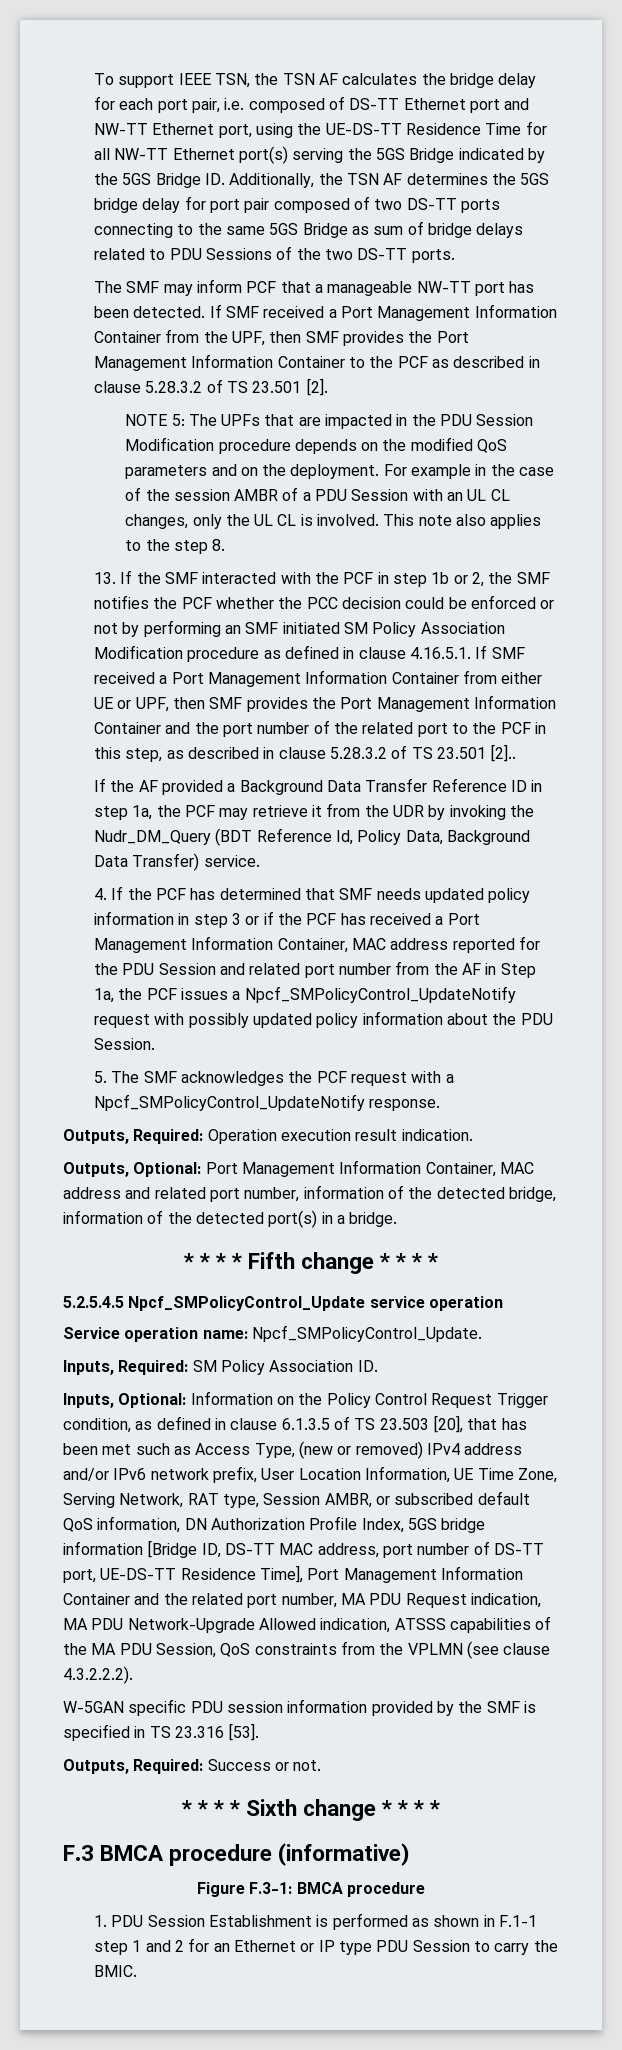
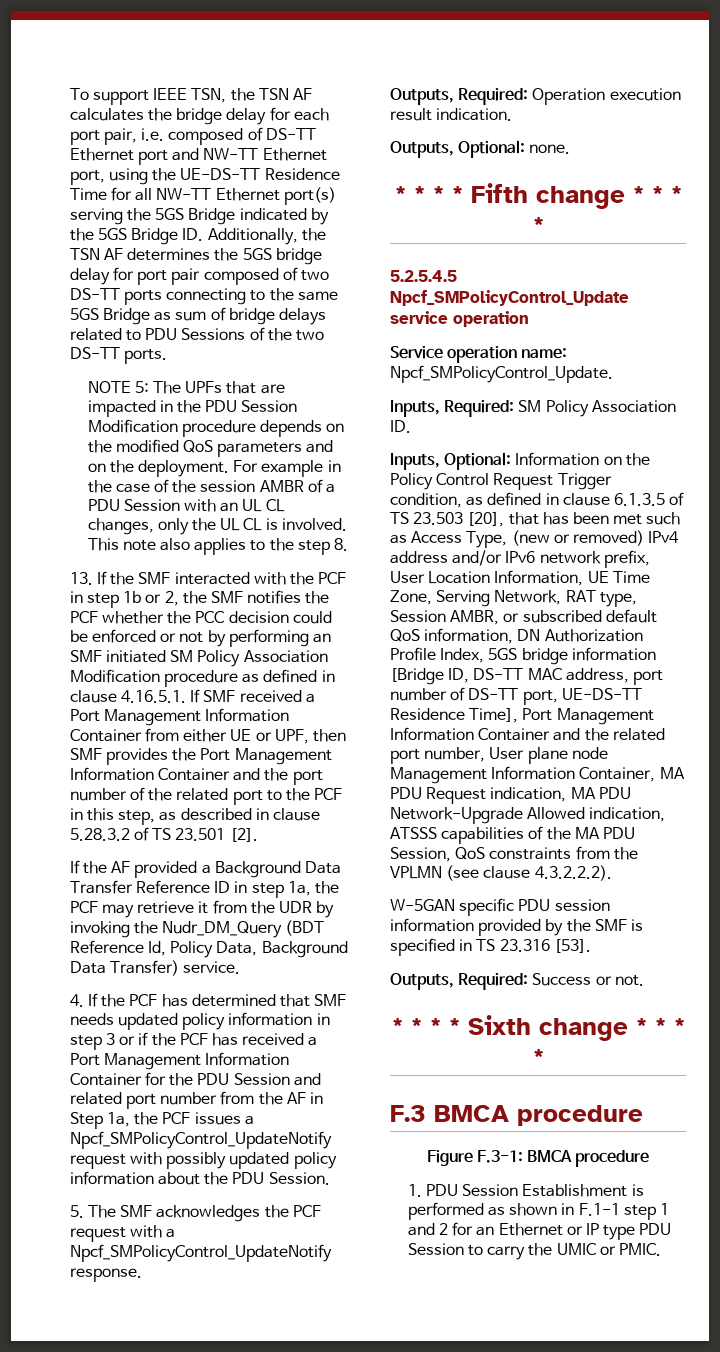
- The SMF may inform PCF that a manageable NW-TT port has been detected. If SMF received a Port Management Information Container from the UPF, then SMF provides the Port Management Information Container to the PCF as described in clause 5.28.3.2 of TS 23.501 [2].
- 13. If the SMF interacted with the PCF in step 1b or 2, the SMF notifies the PCF whether the PCC decision could be enforced or not by performing an SMF initiated SM Policy Association Modification procedure as defined in clause 4.16.5.1. If SMF received a Port Management Information Container from either UE or UPF, then SMF provides the Port Management Information Container and the port number of the related port to the PCF in this step, as described in clause 5.28.3.2 of TS 23.501 [2]..
+ 13. If the SMF interacted with the PCF in step 1b or 2, the SMF notifies the PCF whether the PCC decision could be enforced or not by performing an SMF initiated SM Policy Association Modification procedure as defined in clause 4.16.5.1. If SMF received a Port Management Information Container from either UE or UPF, then SMF provides the Port Management Information Container and the port number of the related port to the PCF in this step, as described in clause 5.28.3.2 of TS 23.501 [2].
- 4. If the PCF has determined that SMF needs updated policy information in step 3 or if the PCF has received a Port Management Information Container, MAC address reported for the PDU Session and related port number from the AF in Step 1a, the PCF issues a Npcf_SMPolicyControl_UpdateNotify request with possibly updated policy information about the PDU Session.
+ 4. If the PCF has determined that SMF needs updated policy information in step 3 or if the PCF has received a Port Management Information Container for the PDU Session and related port number from the AF in Step 1a, the PCF issues a Npcf_SMPolicyControl_UpdateNotify request with possibly updated policy information about the PDU Session.
- Outputs, Optional: Port Management Information Container, MAC address and related port number, information of the detected bridge, information of the detected port(s) in a bridge.
+ Outputs, Optional: none.
- Information on the Policy Control Request Trigger condition, as defined in clause 6.1.3.5 of TS 23.503 [20], that has been met such as Access Type, (new or removed) IPv4 address and/or IPv6 network prefix, User Location Information, UE Time Zone, Serving Network, RAT type, Session AMBR, or subscribed default QoS information, DN Authorization Profile Index, 5GS bridge information [Bridge ID, DS-TT MAC address, port number of DS-TT port, UE-DS-TT Residence Time], Port Management Information Container and the related port number, MA PDU Request indication, MA PDU Network-Upgrade Allowed indication, ATSSS capabilities of the MA PDU Session, QoS constraints from the VPLMN (see clause 4.3.2.2.2).
+ Information on the Policy Control Request Trigger condition, as defined in clause 6.1.3.5 of TS 23.503 [20], that has been met such as Access Type, (new or removed) IPv4 address and/or IPv6 network prefix, User Location Information, UE Time Zone, Serving Network, RAT type, Session AMBR, or subscribed default QoS information, DN Authorization Profile Index, 5GS bridge information [Bridge ID, DS-TT MAC address, port number of DS-TT port, UE-DS-TT Residence Time], Port Management Information Container and the related port number, User plane node Management Information Container, MA PDU Request indication, MA PDU Network-Upgrade Allowed indication, ATSSS capabilities of the MA PDU Session, QoS constraints from the VPLMN (see clause 4.3.2.2.2).
- F.3 BMCA procedure (informative)
+ F.3 BMCA procedure
- 1. PDU Session Establishment is performed as shown in F.1-1 step 1 and 2 for an Ethernet or IP type PDU Session to carry the BMIC.
+ 1. PDU Session Establishment is performed as shown in F.1-1 step 1 and 2 for an Ethernet or IP type PDU Session to carry the UMIC or PMIC.

